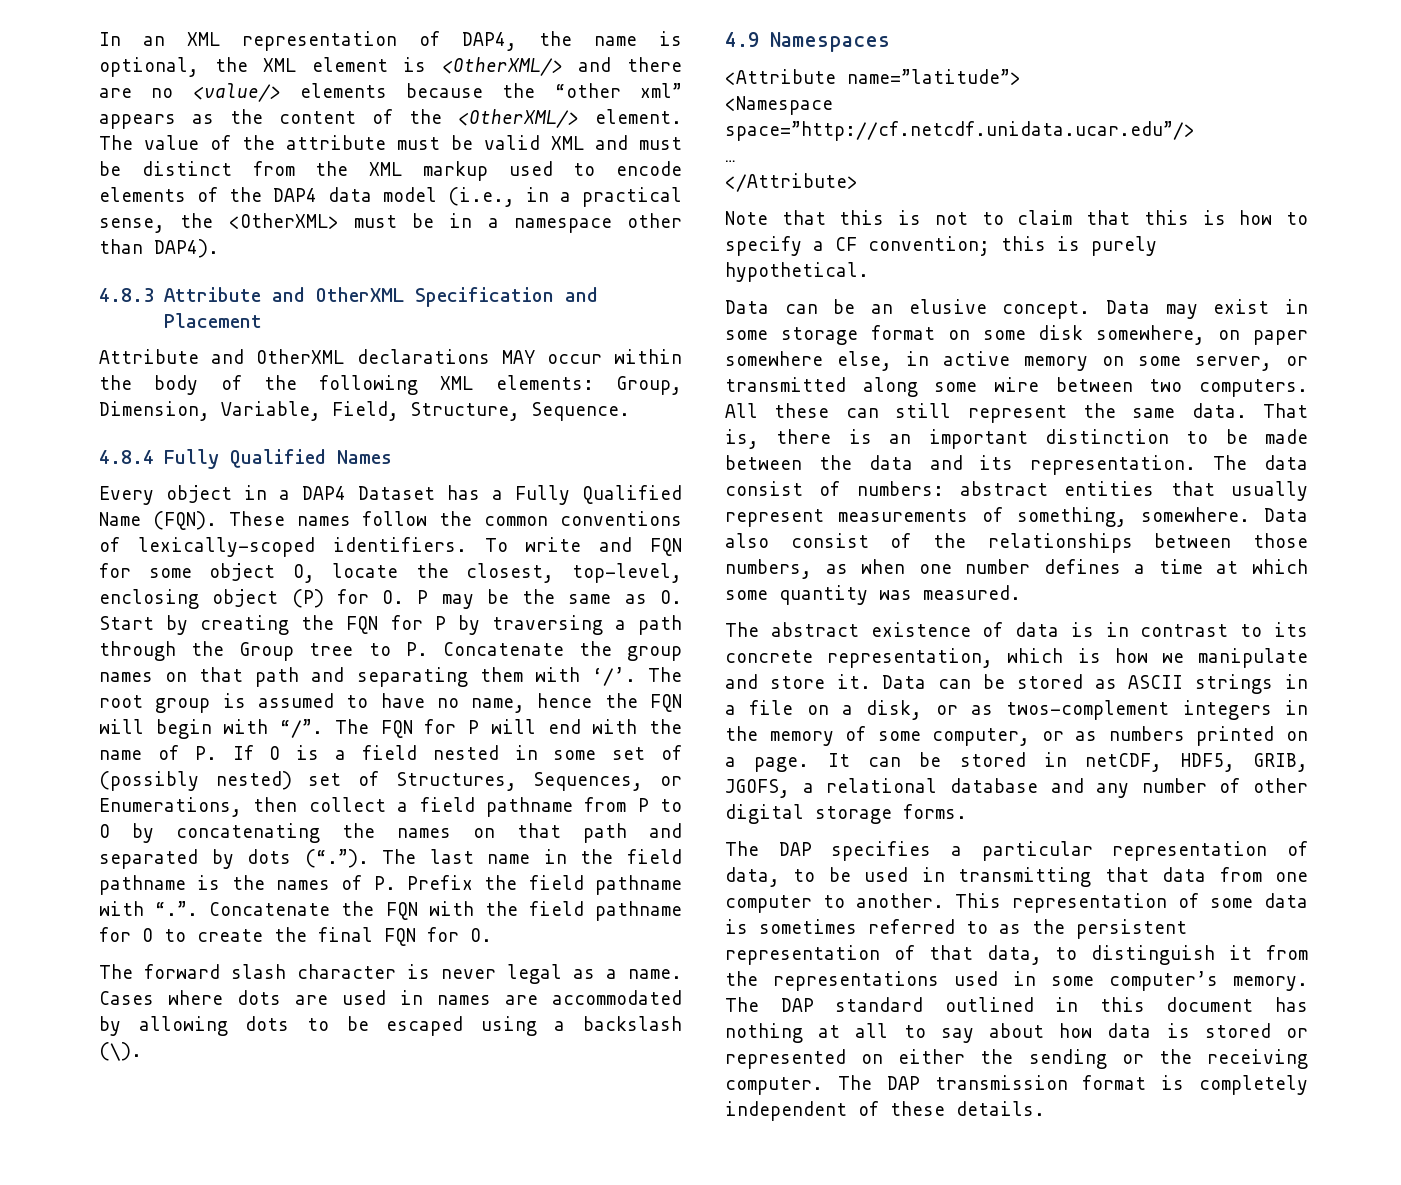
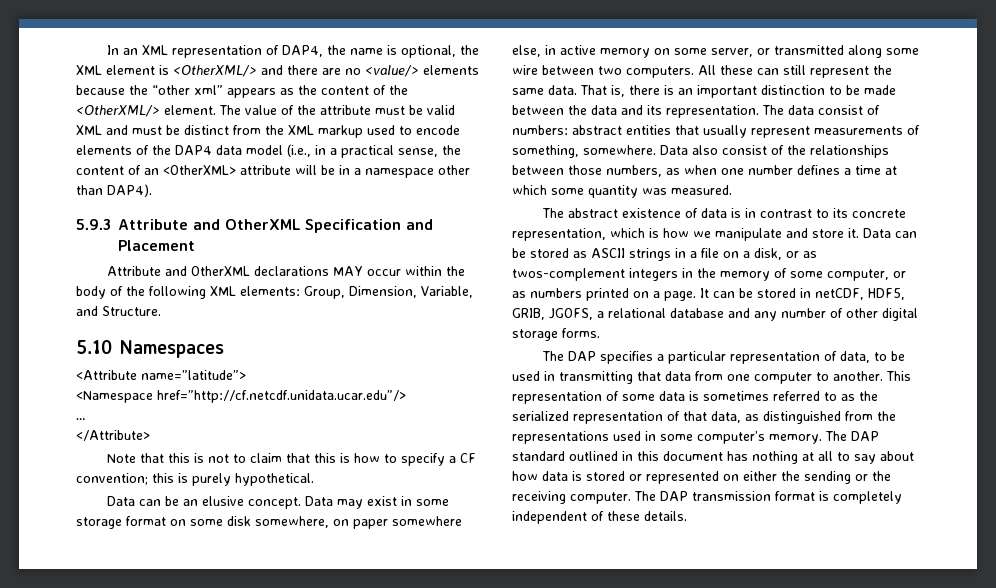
- The value of the attribute must be valid XML and must be distinct from the XML markup used to encode elements of the DAP4 data model (i.e., in a practical sense, the <OtherXML> must be in a namespace other than DAP4).
+ The value of the attribute must be valid XML and must be distinct from the XML markup used to encode elements of the DAP4 data model (i.e., in a practical sense, the content of an <OtherXML> attribute will be in a namespace other than DAP4).
- 4.8.3 Attribute and OtherXML Specification and Placement
+ 5.9.3 Attribute and OtherXML Specification and Placement
- Attribute and OtherXML declarations MAY occur within the body of the following XML elements: Group, Dimension, Variable, Field, Structure, Sequence.
- 4.8.4 Fully Qualified Names
- Every object in a DAP4 Dataset has a Fully Qualified Name (FQN). These names follow the common conventions of lexically-scoped identifiers. To write and FQN for some object O, locate the closest, top-level, enclosing object (P) for O. P may be the same as O. Start by creating the FQN for P by traversing a path through the Group tree to P. Concatenate the group names on that path and separating them with ‘/’. The root group is assumed to have no name, hence the FQN will begin with “/”. The FQN for P will end with the name of P. If O is a field nested in some set of (possibly nested) set of Structures, Sequences, or Enumerations, then collect a field pathname from P to O by concatenating the names on that path and separated by dots (“.”). The last name in the field pathname is the names of P. Prefix the field pathname with “.”. Concatenate the FQN with the field pathname for O to create the final FQN for O.
- The forward slash character is never legal as a name. Cases where dots are used in names are accommodated by allowing dots to be escaped using a backslash (\).
- 4.9 Namespaces
+ Attribute and OtherXML declarations MAY occur within the body of the following XML elements: Group, Dimension, Variable, and Structure.
+ 5.10 Namespaces
- <Namespace space=”http://cf.netcdf.unidata.ucar.edu”/>
+ <Namespace href=”http://cf.netcdf.unidata.ucar.edu”/>
- This representation of some data is sometimes referred to as the persistent representation of that data, to distinguish it from the representations used in some computer’s memory.
+ This representation of some data is sometimes referred to as the serialized representation of that data, as distinguished from the representations used in some computer’s memory.

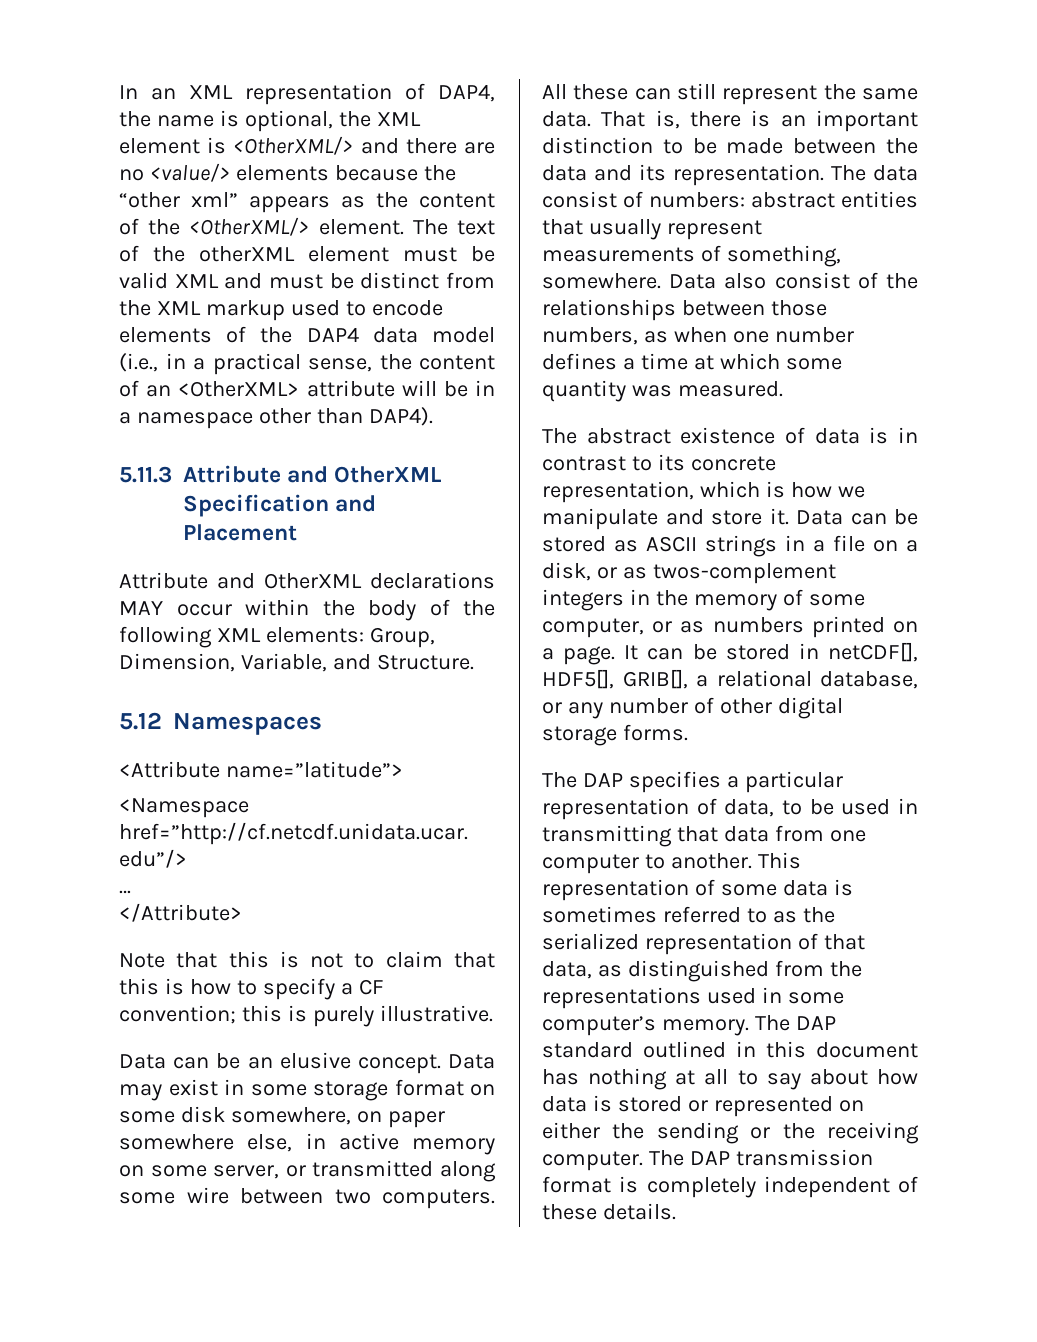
- The value of the attribute must be valid XML and must be distinct from the XML markup used to encode elements of the DAP4 data model (i.e., in a practical sense, the content of an <OtherXML> attribute will be in a namespace other than DAP4).
+ The text of the otherXML element must be valid XML and must be distinct from the XML markup used to encode elements of the DAP4 data model (i.e., in a practical sense, the content of an <OtherXML> attribute will be in a namespace other than DAP4).
- 5.9.3 Attribute and OtherXML Specification and Placement
+ 5.11.3 Attribute and OtherXML Specification and Placement
- 5.10 Namespaces
+ 5.12 Namespaces
- Note that this is not to claim that this is how to specify a CF convention; this is purely hypothetical.
+ Note that this is not to claim that this is how to specify a CF convention; this is purely illustrative.
- It can be stored in netCDF, HDF5, GRIB, JGOFS, a relational database and any number of other digital storage forms.
+ It can be stored in netCDF[], HDF5[], GRIB[], a relational database, or any number of other digital storage forms.

